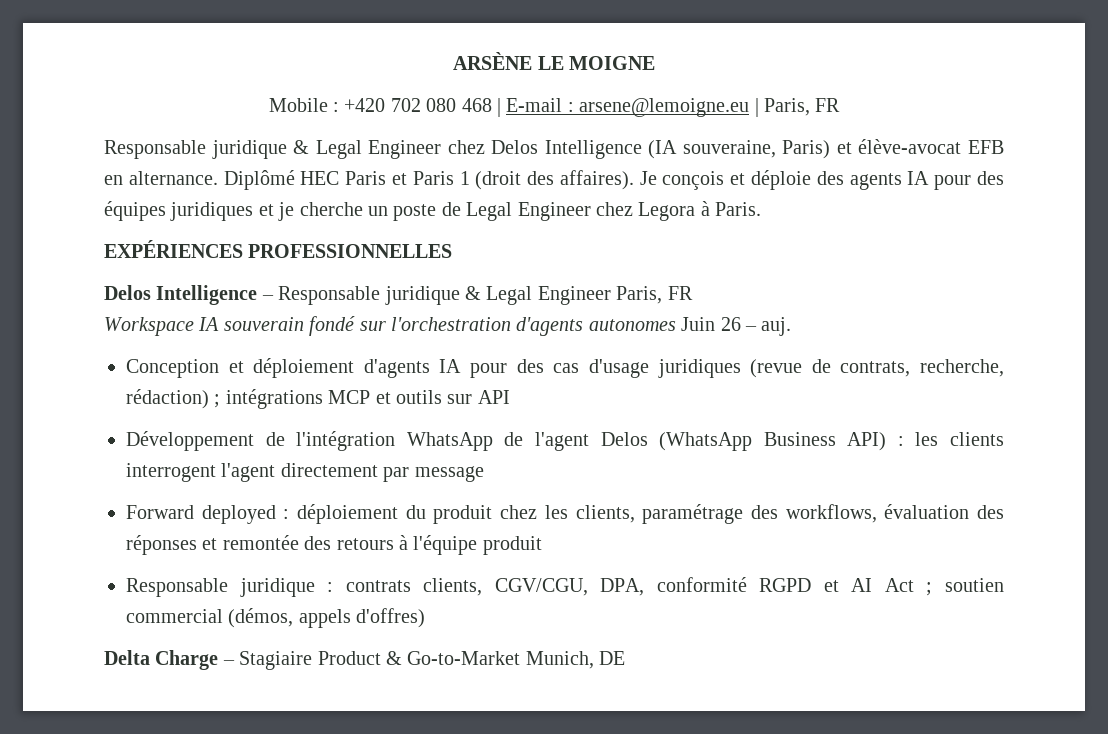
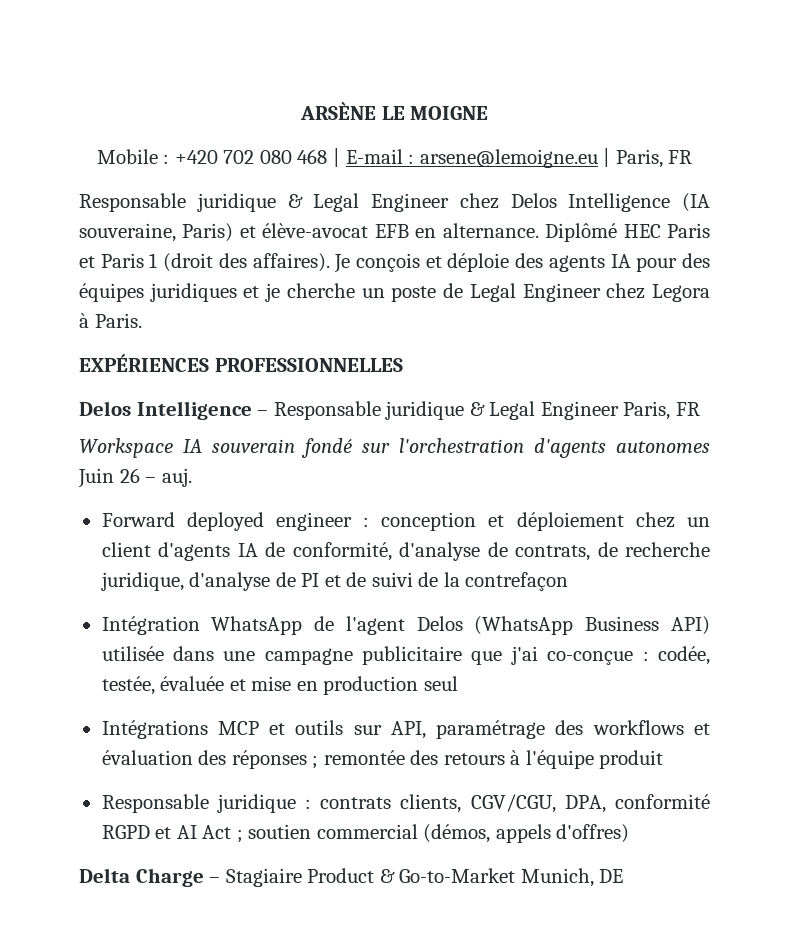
- Conception et déploiement d'agents IA pour des cas d'usage juridiques (revue de contrats, recherche, rédaction) ; intégrations MCP et outils sur API
- Développement de l'intégration WhatsApp de l'agent Delos (WhatsApp Business API) : les clients interrogent l'agent directement par message
- Forward deployed : déploiement du produit chez les clients, paramétrage des workflows, évaluation des réponses et remontée des retours à l'équipe produit
+ Forward deployed engineer : conception et déploiement chez un client d'agents IA de conformité, d'analyse de contrats, de recherche juridique, d'analyse de PI et de suivi de la contrefaçon
+ Intégration WhatsApp de l'agent Delos (WhatsApp Business API) utilisée dans une campagne publicitaire que j'ai co-conçue : codée, testée, évaluée et mise en production seul
+ Intégrations MCP et outils sur API, paramétrage des workflows et évaluation des réponses ; remontée des retours à l'équipe produit

